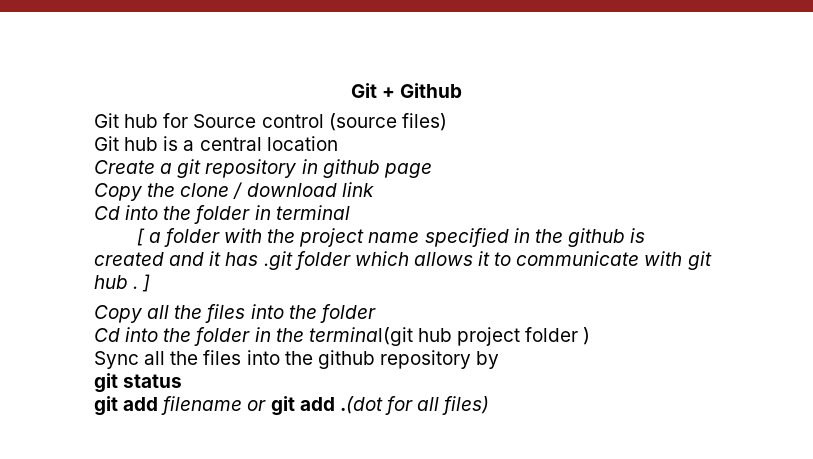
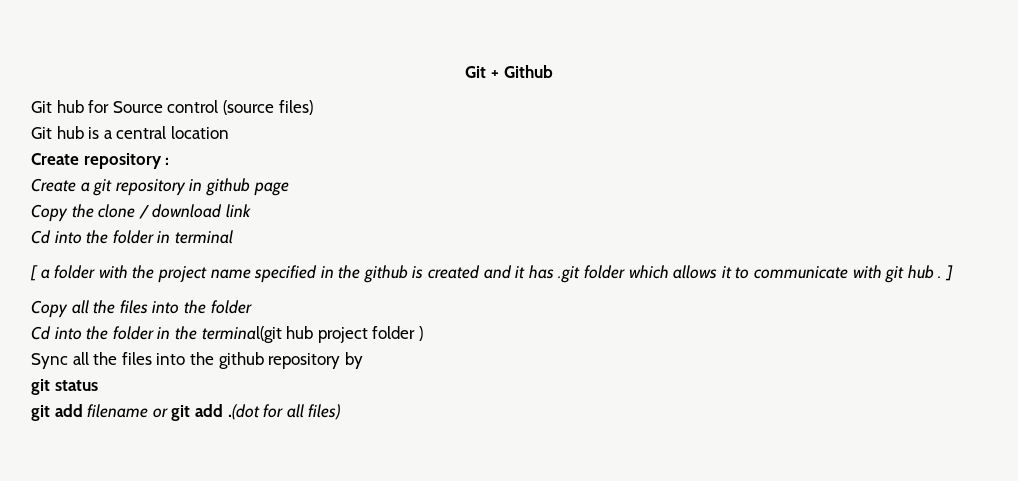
+ Create repository :

